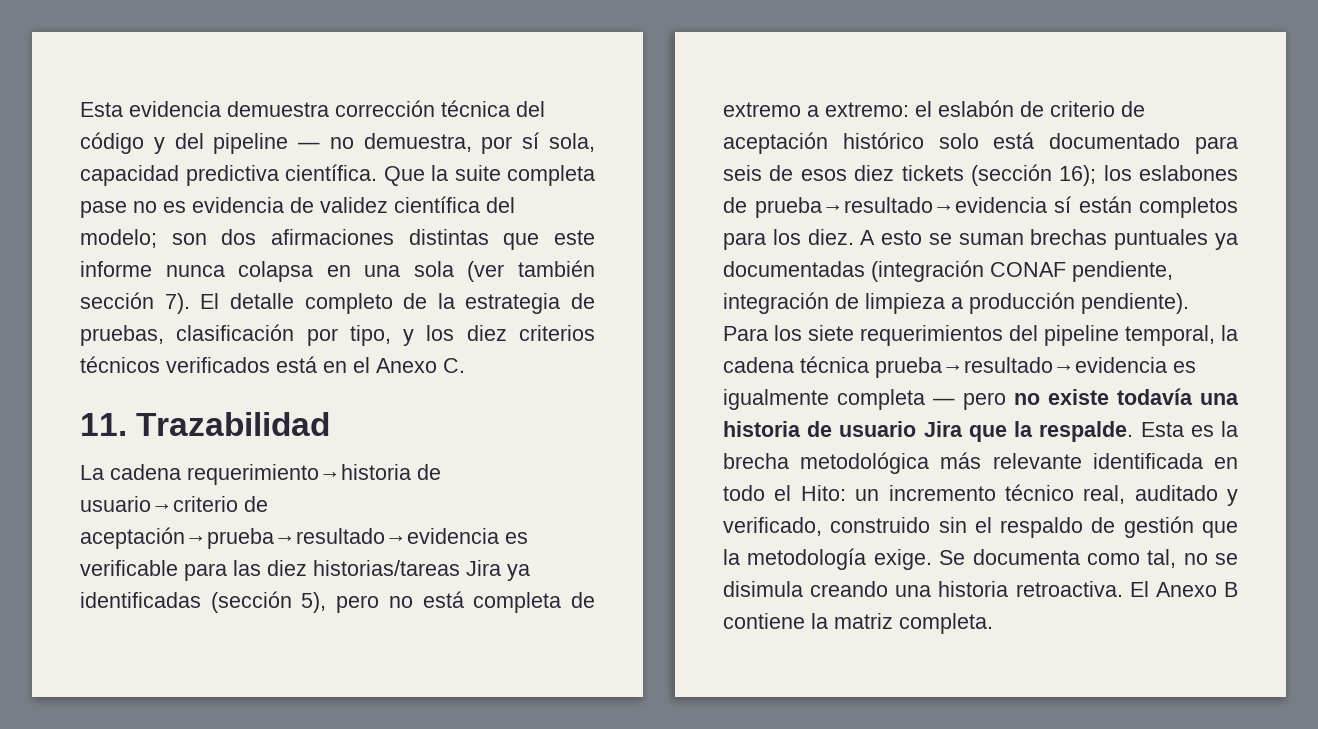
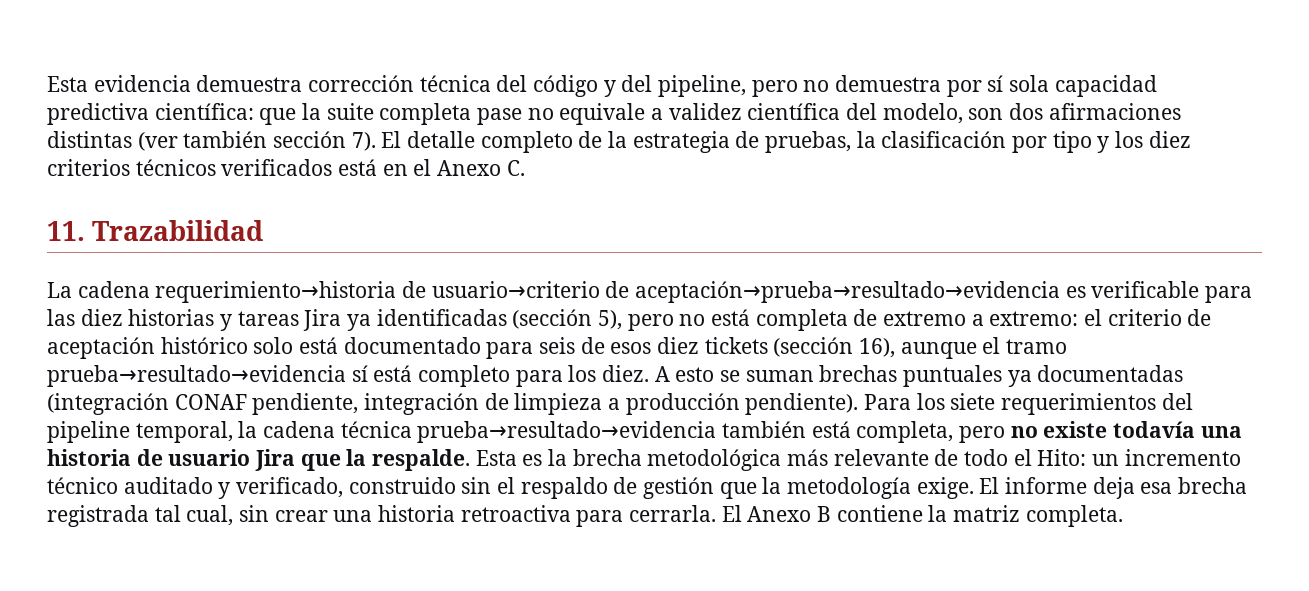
- Esta evidencia demuestra corrección técnica del código y del pipeline — no demuestra, por sí sola, capacidad predictiva científica. Que la suite completa pase no es evidencia de validez científica del modelo; son dos afirmaciones distintas que este informe nunca colapsa en una sola (ver también sección 7).
+ Esta evidencia demuestra corrección técnica del código y del pipeline, pero no demuestra por sí sola capacidad predictiva científica: que la suite completa pase no equivale a validez científica del modelo, son dos afirmaciones distintas (ver también sección 7).
- El detalle completo de la estrategia de pruebas, clasificación por tipo, y los diez criterios técnicos verificados está en el Anexo C.
+ El detalle completo de la estrategia de pruebas, la clasificación por tipo y los diez criterios técnicos verificados está en el Anexo C.
- La cadena requerimiento→historia de usuario→criterio de aceptación→prueba→resultado→evidencia es verificable para las diez historias/tareas Jira ya identificadas (sección 5), pero no está completa de extremo a extremo: el eslabón de criterio de aceptación histórico solo está documentado para seis de esos diez tickets (sección 16); los eslabones de prueba→resultado→evidencia sí están completos para los diez.
+ La cadena requerimiento→historia de usuario→criterio de aceptación→prueba→resultado→evidencia es verificable para las diez historias y tareas Jira ya identificadas (sección 5), pero no está completa de extremo a extremo: el criterio de aceptación histórico solo está documentado para seis de esos diez tickets (sección 16), aunque el tramo prueba→resultado→evidencia sí está completo para los diez.
- Para los siete requerimientos del pipeline temporal, la cadena técnica prueba→resultado→evidencia es igualmente completa — pero no existe todavía una historia de usuario Jira que la respalde.
+ Para los siete requerimientos del pipeline temporal, la cadena técnica prueba→resultado→evidencia también está completa, pero no existe todavía una historia de usuario Jira que la respalde.
- Esta es la brecha metodológica más relevante identificada en todo el Hito: un incremento técnico real, auditado y verificado, construido sin el respaldo de gestión que la metodología exige.
+ Esta es la brecha metodológica más relevante de todo el Hito: un incremento técnico auditado y verificado, construido sin el respaldo de gestión que la metodología exige.
- Se documenta como tal, no se disimula creando una historia retroactiva.
+ El informe deja esa brecha registrada tal cual, sin crear una historia retroactiva para cerrarla.

